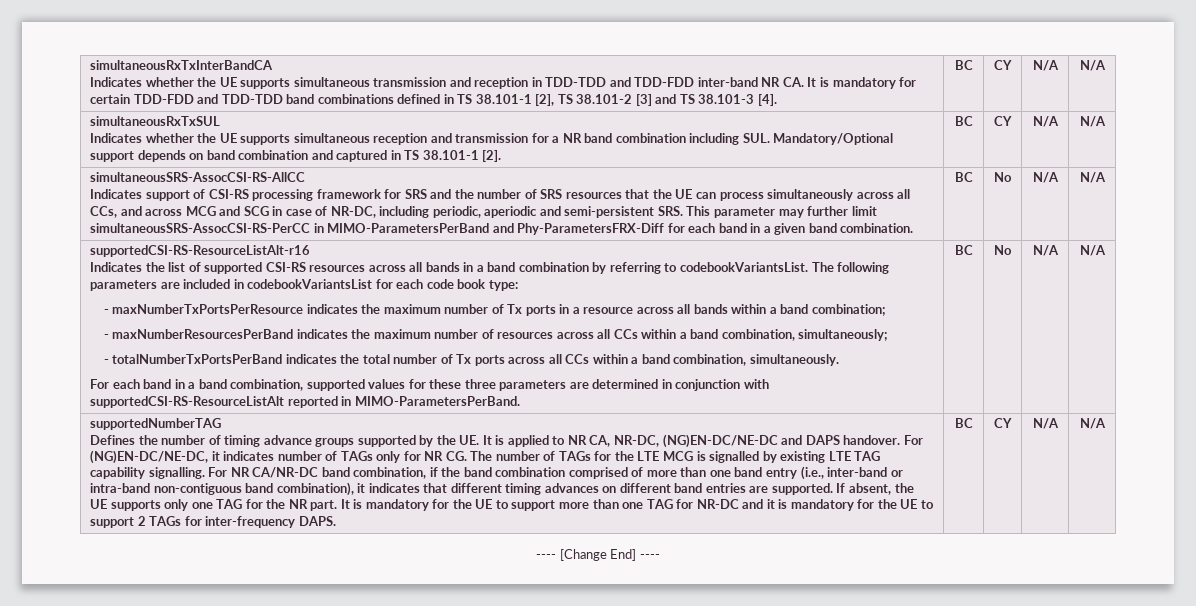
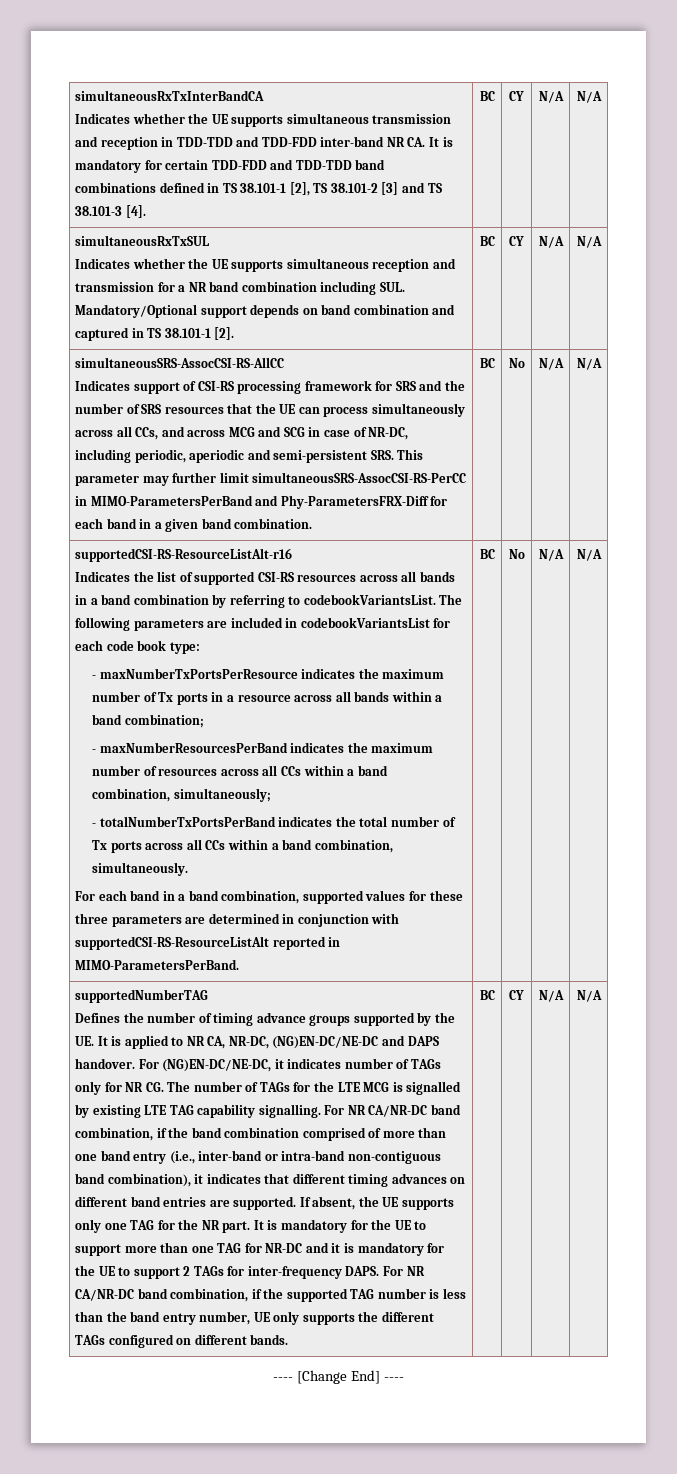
+ For NR CA/NR-DC band combination, if the supported TAG number is less than the band entry number, UE only supports the different TAGs configured on different bands.

